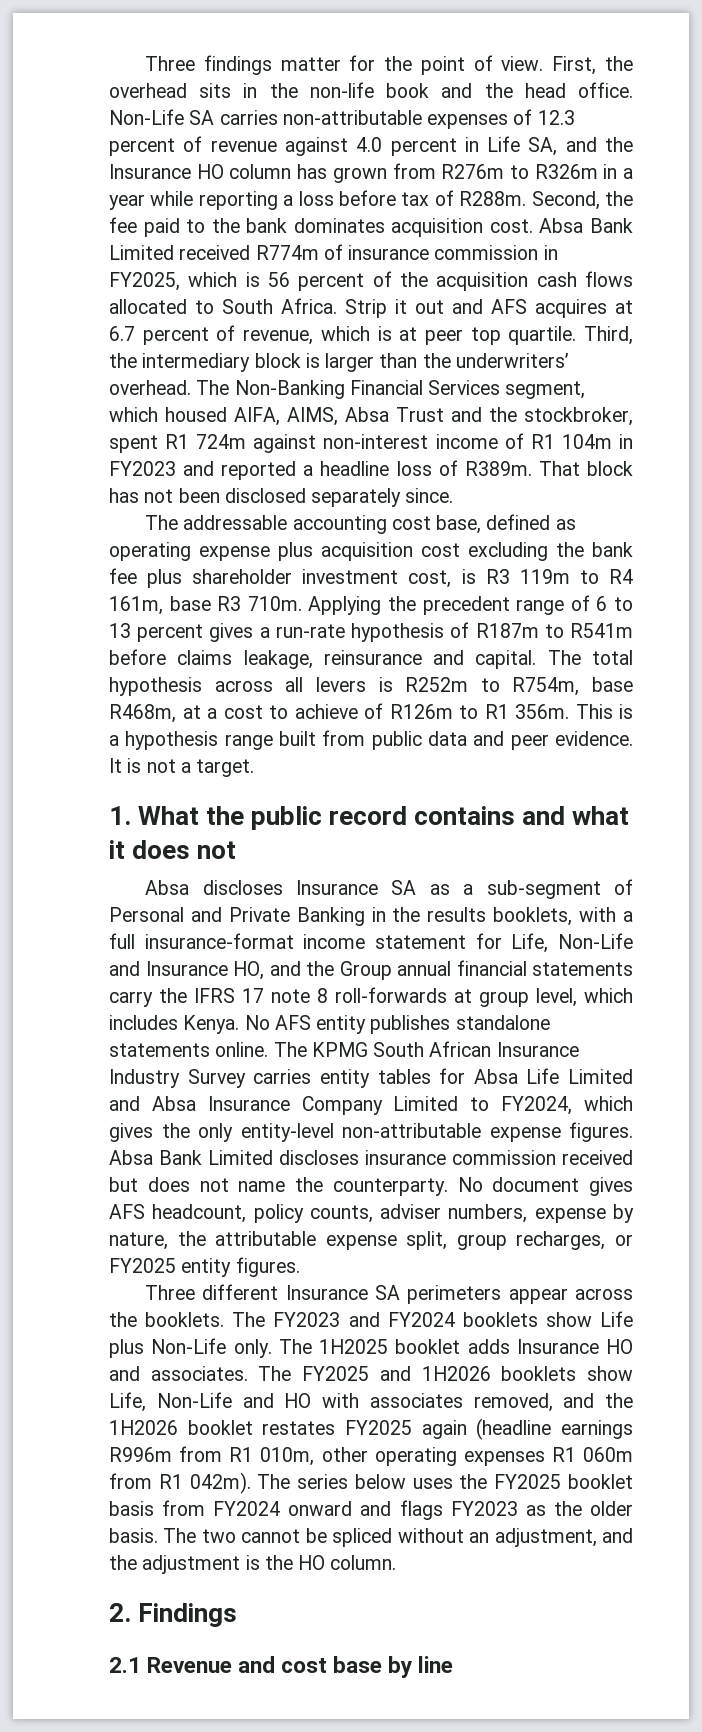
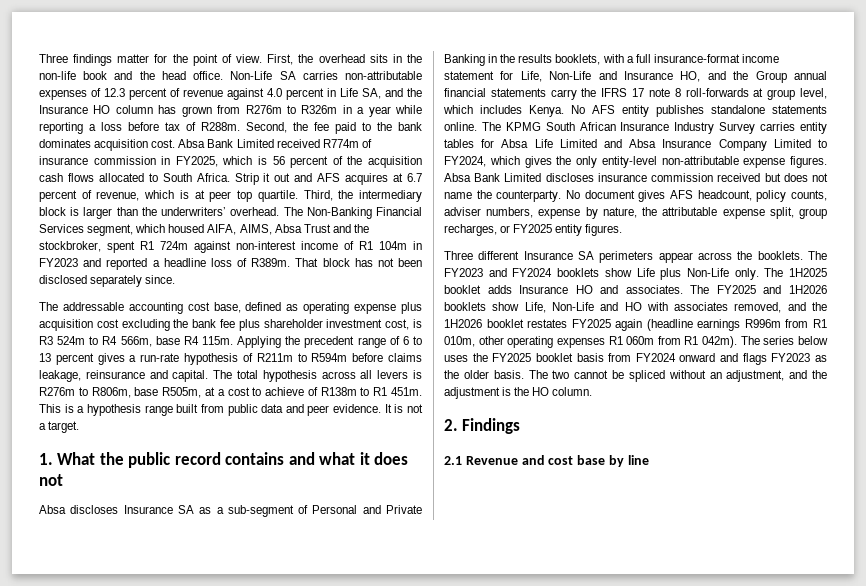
- The addressable accounting cost base, defined as operating expense plus acquisition cost excluding the bank fee plus shareholder investment cost, is R3 119m to R4 161m, base R3 710m.
+ The addressable accounting cost base, defined as operating expense plus acquisition cost excluding the bank fee plus shareholder investment cost, is R3 524m to R4 566m, base R4 115m.
- Applying the precedent range of 6 to 13 percent gives a run-rate hypothesis of R187m to R541m before claims leakage, reinsurance and capital.
+ Applying the precedent range of 6 to 13 percent gives a run-rate hypothesis of R211m to R594m before claims leakage, reinsurance and capital.
- The total hypothesis across all levers is R252m to R754m, base R468m, at a cost to achieve of R126m to R1 356m.
+ The total hypothesis across all levers is R276m to R806m, base R505m, at a cost to achieve of R138m to R1 451m.

